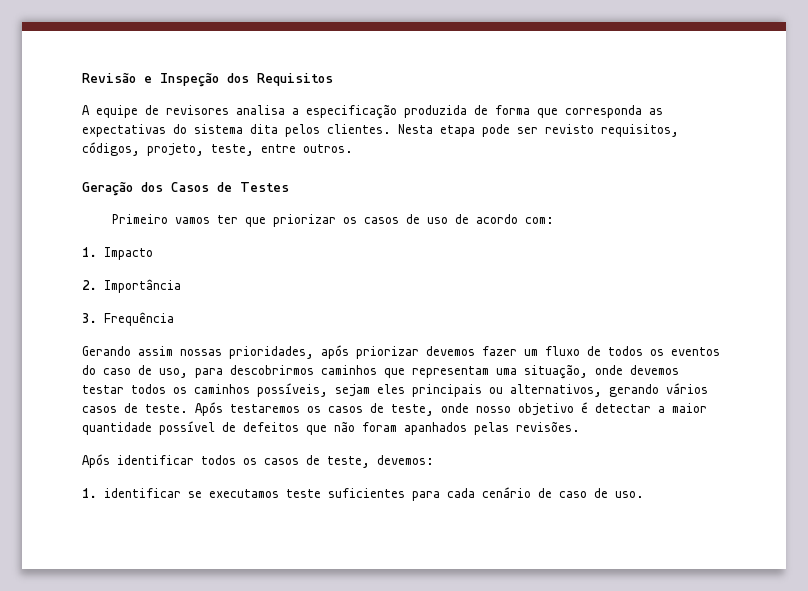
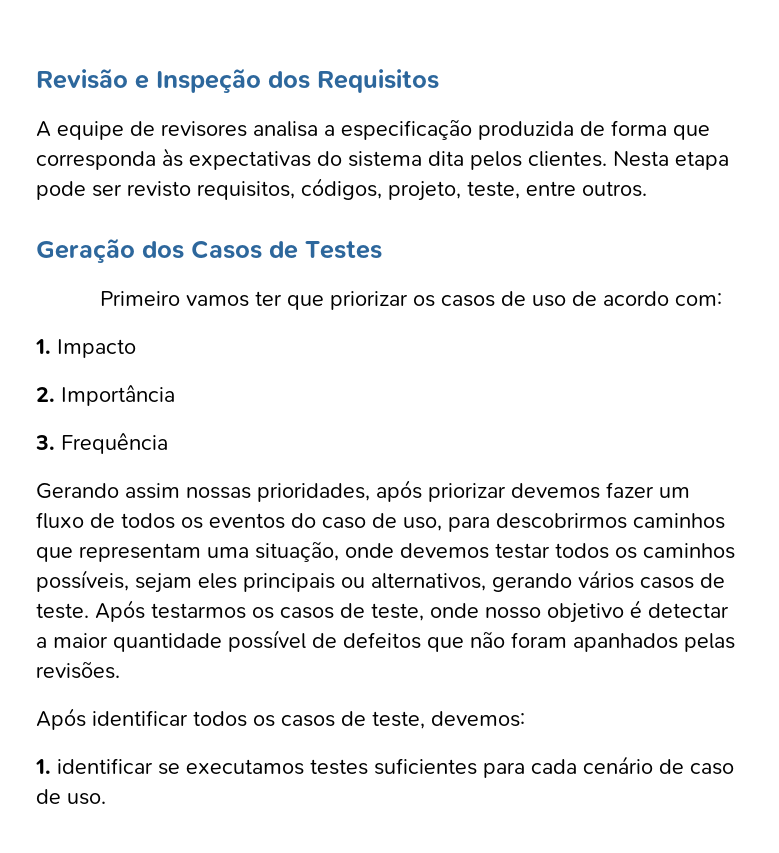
- A equipe de revisores analisa a especificação produzida de forma que corresponda as expectativas do sistema dita pelos clientes.
+ A equipe de revisores analisa a especificação produzida de forma que corresponda às expectativas do sistema dita pelos clientes.
- Após testaremos os casos de teste, onde nosso objetivo é detectar a maior quantidade possível de defeitos que não foram apanhados pelas revisões.
+ Após testarmos os casos de teste, onde nosso objetivo é detectar a maior quantidade possível de defeitos que não foram apanhados pelas revisões.
- 1. identificar se executamos teste suficientes para cada cenário de caso de uso.
+ 1. identificar se executamos testes suficientes para cada cenário de caso de uso.

